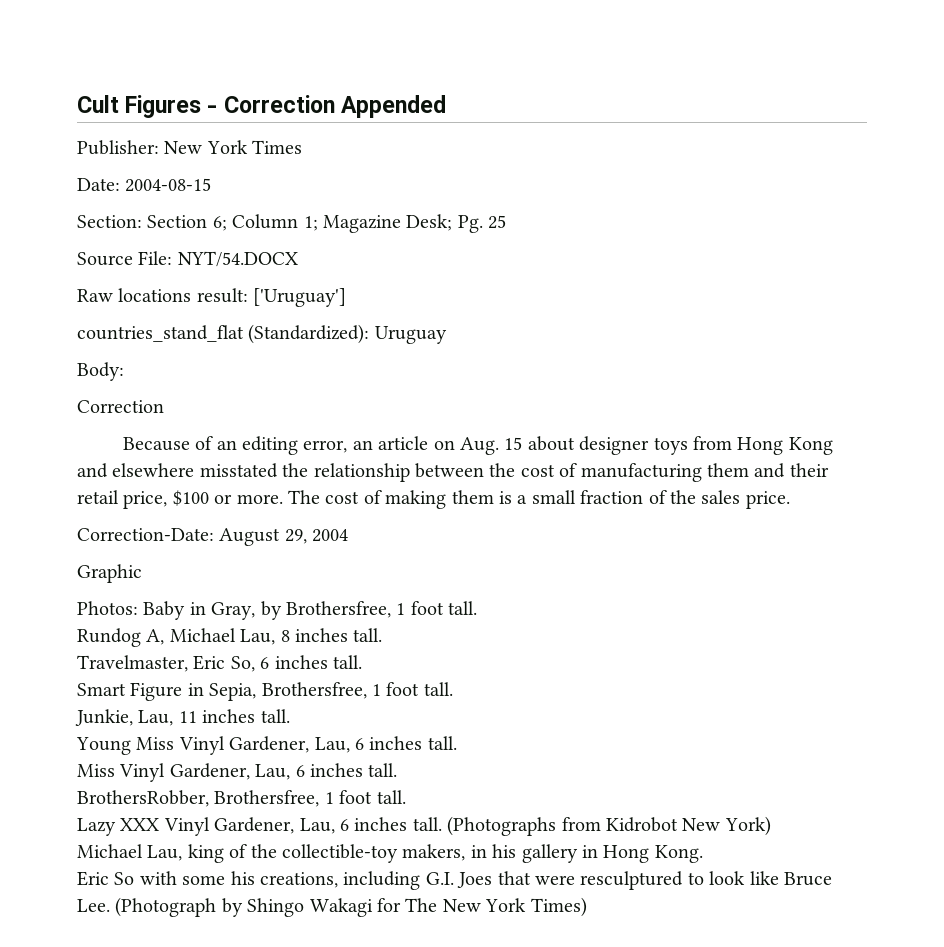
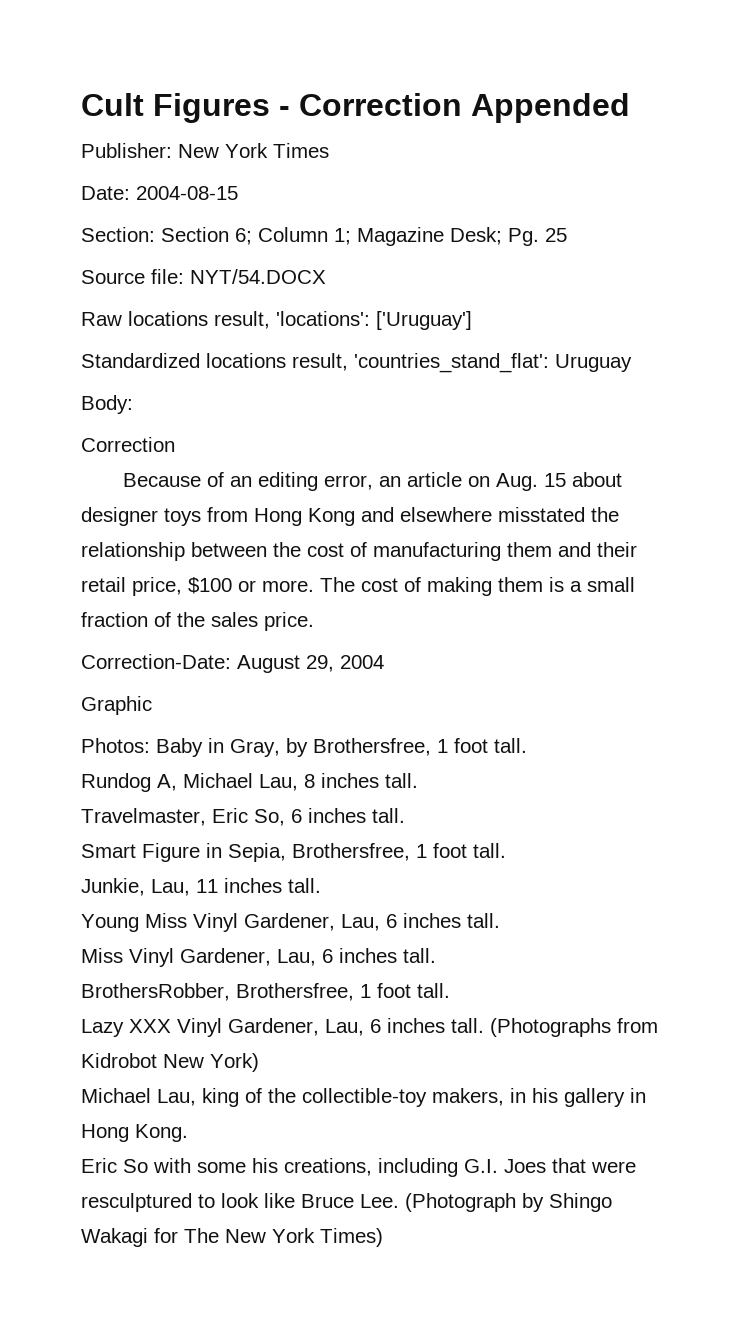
- Source File: NYT/54.DOCX
+ Source file: NYT/54.DOCX
- Raw locations result: ['Uruguay']
+ Raw locations result, 'locations': ['Uruguay']
- countries_stand_flat (Standardized): Uruguay
+ Standardized locations result, 'countries_stand_flat': Uruguay

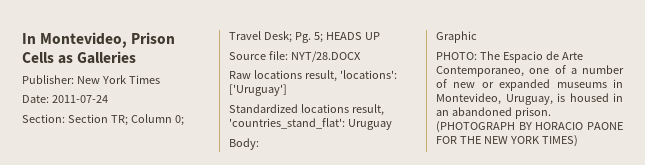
- Cult Figures - Correction Appended
+ In Montevideo, Prison Cells as Galleries
- Date: 2004-08-15
+ Date: 2011-07-24
- Section: Section 6; Column 1; Magazine Desk; Pg. 25
+ Section: Section TR; Column 0; Travel Desk; Pg. 5; HEADS UP
- Source file: NYT/54.DOCX
+ Source file: NYT/28.DOCX
  Body:
- Correction
- Because of an editing error, an article on Aug. 15 about designer toys from Hong Kong and elsewhere misstated the relationship between the cost of manufacturing them and their retail price, $100 or more. The cost of making them is a small fraction of the sales price.
- Correction-Date: August 29, 2004
  Graphic
- Photos: Baby in Gray, by Brothersfree, 1 foot tall.
- Rundog A, Michael Lau, 8 inches tall.
- Travelmaster, Eric So, 6 inches tall.
- Smart Figure in Sepia, Brothersfree, 1 foot tall.
- Junkie, Lau, 11 inches tall.
- Young Miss Vinyl Gardener, Lau, 6 inches tall.
- Miss Vinyl Gardener, Lau, 6 inches tall.
- BrothersRobber, Brothersfree, 1 foot tall.
- Lazy XXX Vinyl Gardener, Lau, 6 inches tall. (Photographs from Kidrobot New York)
- Michael Lau, king of the collectible-toy makers, in his gallery in Hong Kong.
- Eric So with some his creations, including G.I. Joes that were resculptured to look like Bruce Lee. (Photograph by Shingo Wakagi for The New York Times)
+ PHOTO: The Espacio de Arte Contemporaneo, one of a number of new or expanded museums in Montevideo, Uruguay, is housed in an abandoned prison. (PHOTOGRAPH BY HORACIO PAONE FOR THE NEW YORK TIMES)

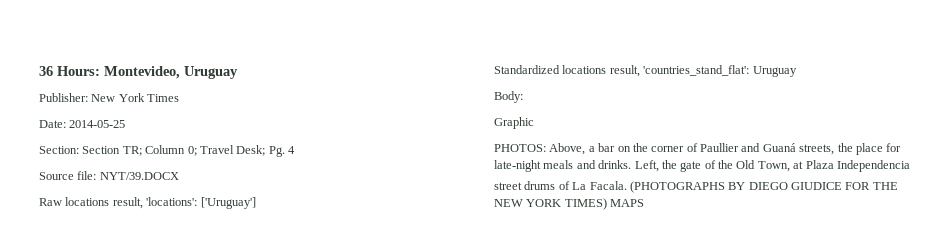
- In Montevideo, Prison Cells as Galleries
+ 36 Hours: Montevideo, Uruguay
- Date: 2011-07-24
+ Date: 2014-05-25
- Section: Section TR; Column 0; Travel Desk; Pg. 5; HEADS UP
+ Section: Section TR; Column 0; Travel Desk; Pg. 4
- Source file: NYT/28.DOCX
+ Source file: NYT/39.DOCX
- PHOTO: The Espacio de Arte Contemporaneo, one of a number of new or expanded museums in Montevideo, Uruguay, is housed in an abandoned prison. (PHOTOGRAPH BY HORACIO PAONE FOR THE NEW YORK TIMES)
+ PHOTOS: Above, a bar on the corner of Paullier and Guaná streets, the place for late-night meals and drinks. Left, the gate of the Old Town, at Plaza Independencia
+ street drums of La Facala. (PHOTOGRAPHS BY DIEGO GIUDICE FOR THE NEW YORK TIMES) MAPS

